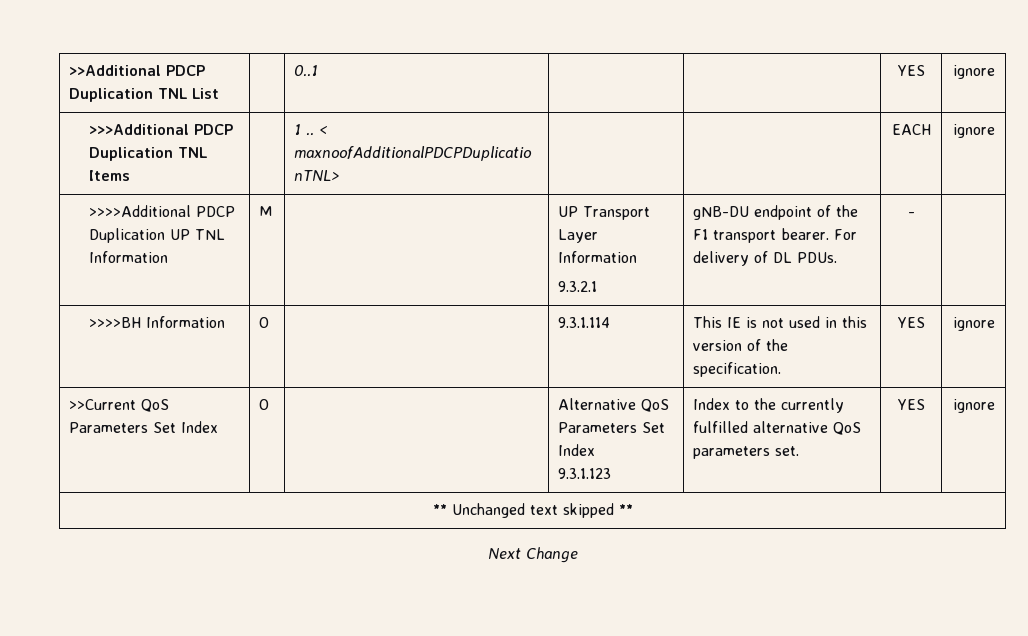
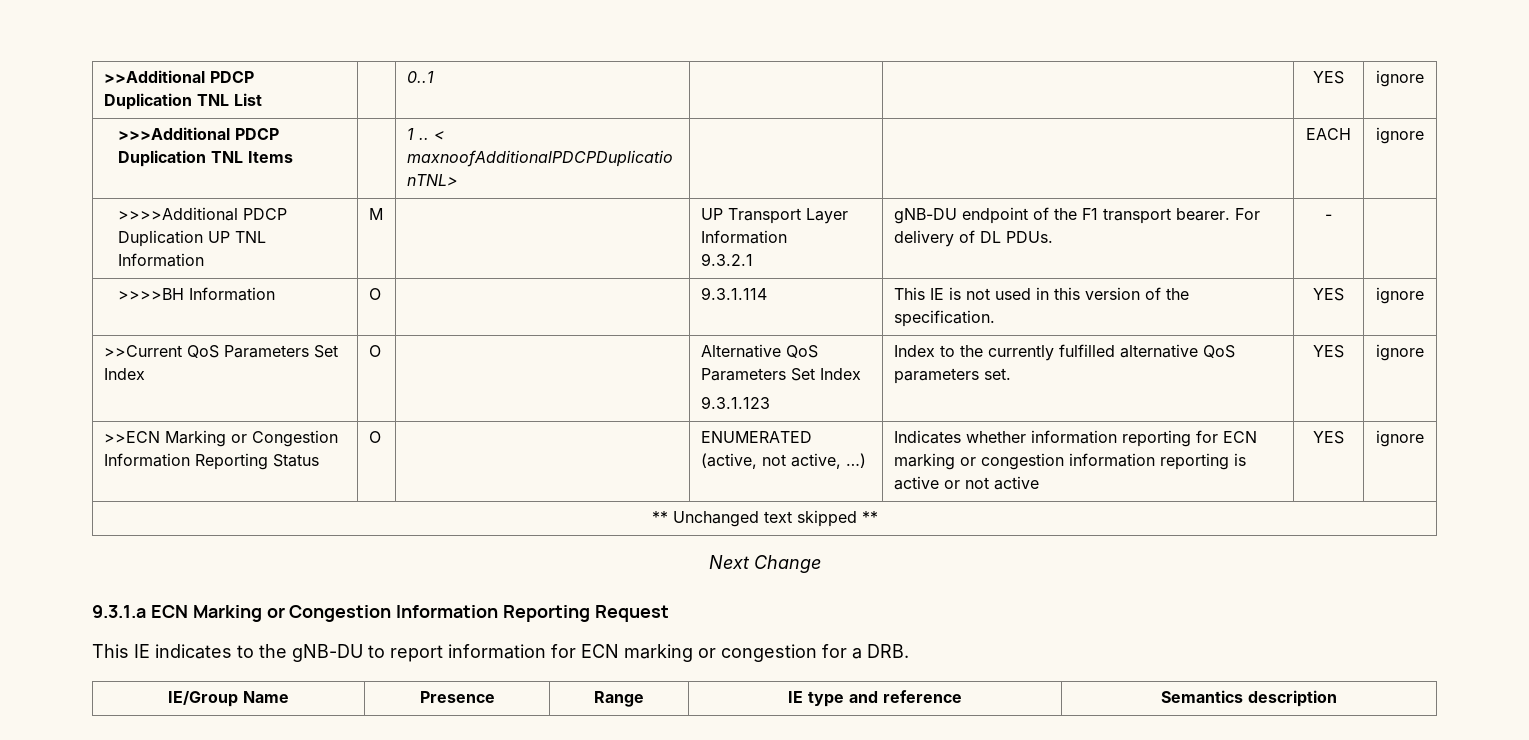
+ >>ECN Marking or Congestion Information Reporting Status | O | | ENUMERATED (active, not active, …) | Indicates whether information reporting for ECN marking or congestion information reporting is active or not active | YES | ignore
+ 9.3.1.a ECN Marking or Congestion Information Reporting Request
+ This IE indicates to the gNB-DU to report information for ECN marking or congestion for a DRB.
+ IE/Group Name | Presence | Range | IE type and reference | Semantics description

